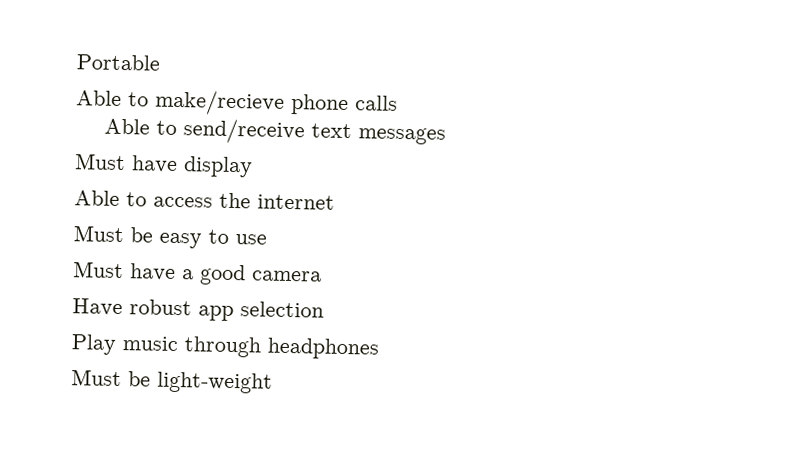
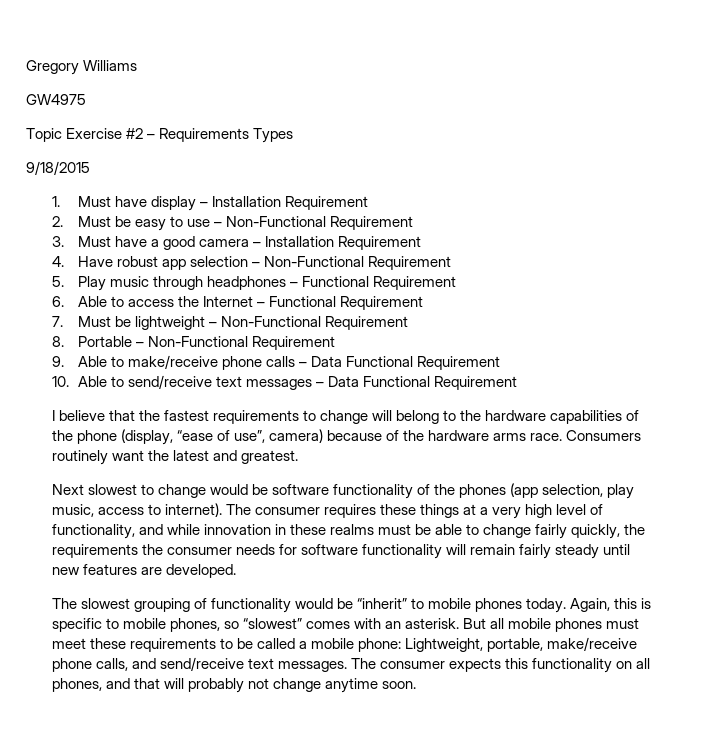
- Portable
- Able to make/recieve phone calls
- Able to send/receive text messages
- Must have display
- Able to access the internet
- Must be easy to use
- Must have a good camera
- Have robust app selection
- Play music through headphones
- Must be light-weight
+ Gregory Williams
+ GW4975
+ Topic Exercise #2 – Requirements Types
+ 9/18/2015
+ 1. Must have display – Installation Requirement
+ 2. Must be easy to use – Non-Functional Requirement
+ 3. Must have a good camera – Installation Requirement
+ 4. Have robust app selection – Non-Functional Requirement
+ 5. Play music through headphones – Functional Requirement
+ 6. Able to access the Internet – Functional Requirement
+ 7. Must be lightweight – Non-Functional Requirement
+ 8. Portable – Non-Functional Requirement
+ 9. Able to make/receive phone calls – Data Functional Requirement
+ 10. Able to send/receive text messages – Data Functional Requirement
+ I believe that the fastest requirements to change will belong to the hardware capabilities of the phone (display, “ease of use”, camera) because of the hardware arms race. Consumers routinely want the latest and greatest.
+ Next slowest to change would be software functionality of the phones (app selection, play music, access to internet). The consumer requires these things at a very high level of functionality, and while innovation in these realms must be able to change fairly quickly, the requirements the consumer needs for software functionality will remain fairly steady until new features are developed.
+ The slowest grouping of functionality would be “inherit” to mobile phones today. Again, this is specific to mobile phones, so “slowest” comes with an asterisk. But all mobile phones must meet these requirements to be called a mobile phone: Lightweight, portable, make/receive phone calls, and send/receive text messages. The consumer expects this functionality on all phones, and that will probably not change anytime soon.

